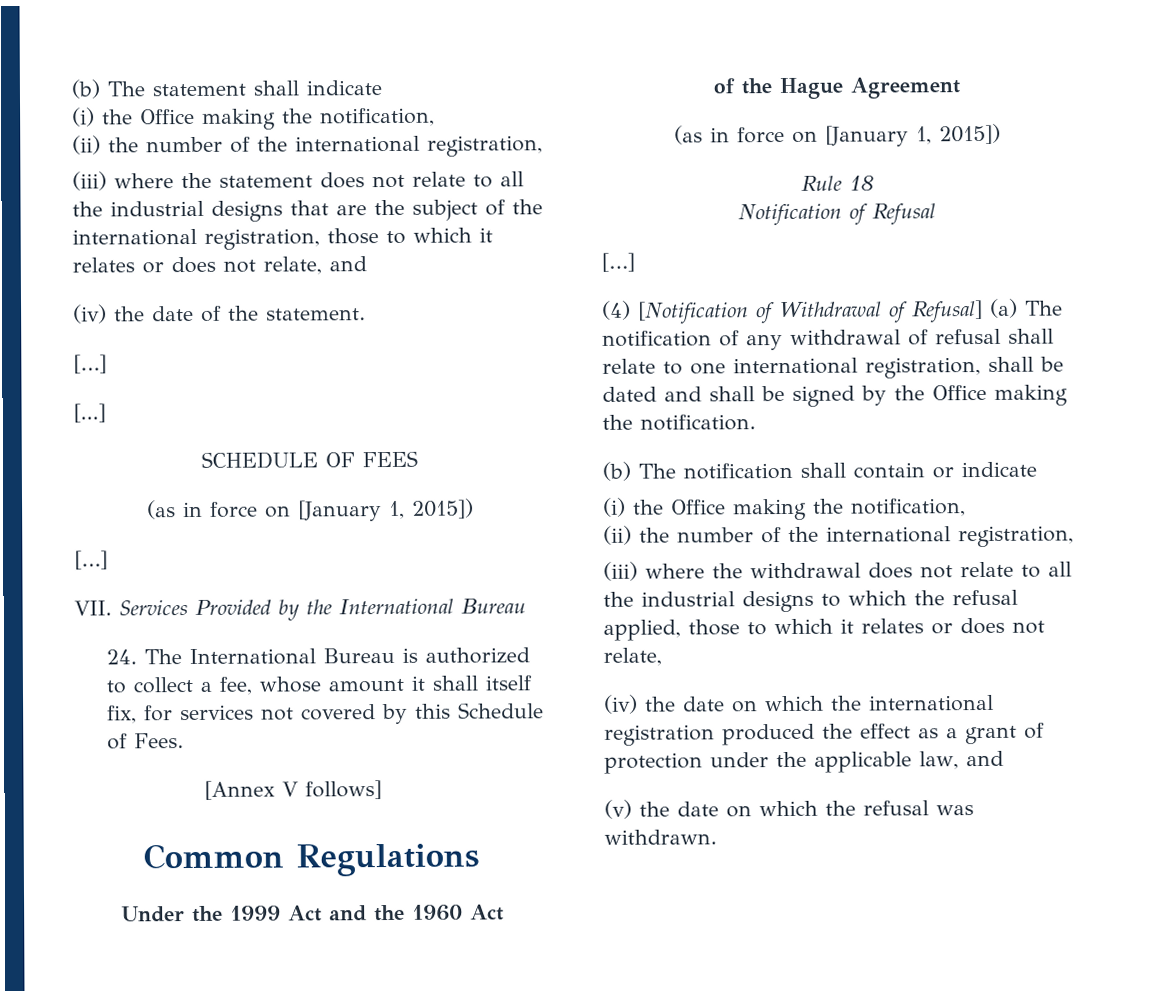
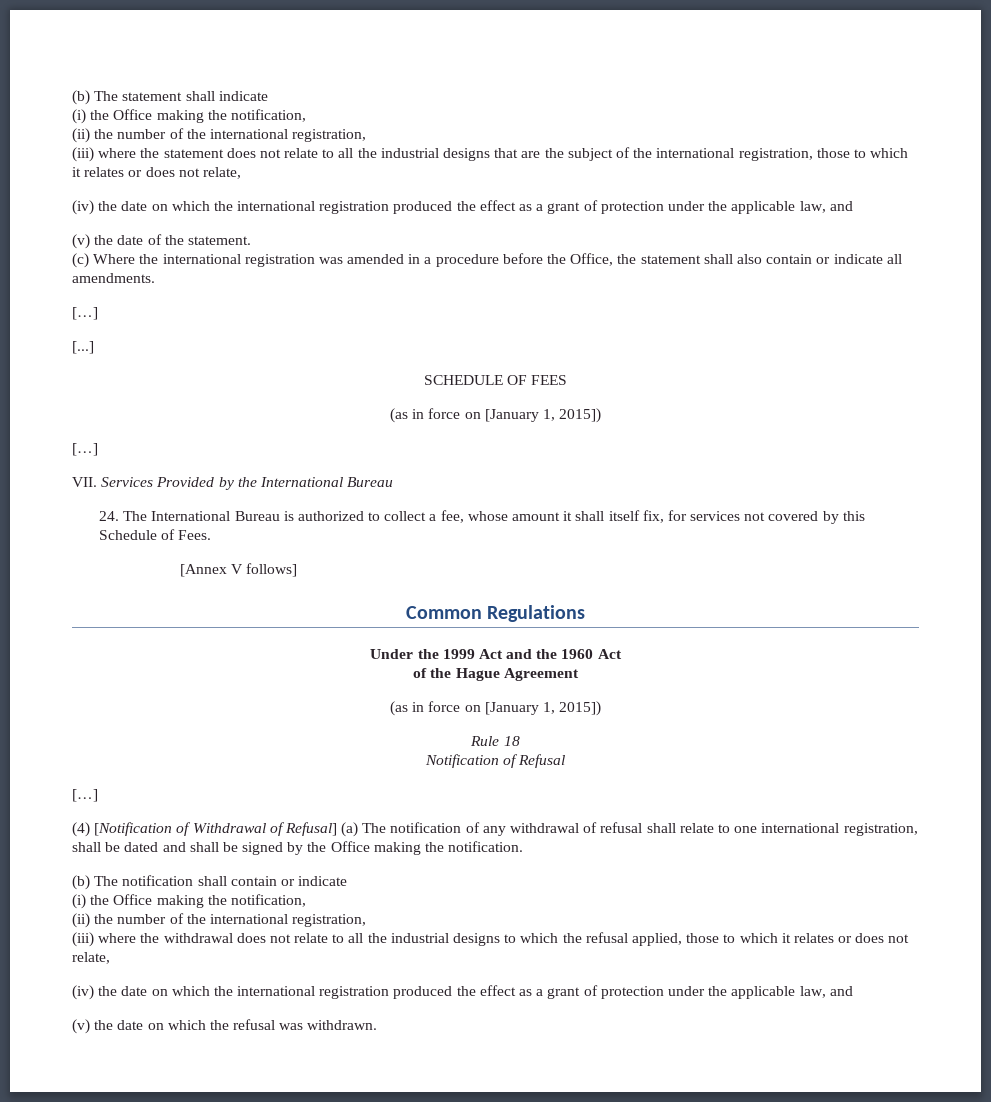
- (iii) where the statement does not relate to all the industrial designs that are the subject of the international registration, those to which it relates or does not relate, and
- (iv) the date of the statement.
+ (iii) where the statement does not relate to all the industrial designs that are the subject of the international registration, those to which it relates or does not relate,
+ (iv) the date on which the international registration produced the effect as a grant of protection under the applicable law, and
+ (v) the date of the statement.
+ (c) Where the international registration was amended in a procedure before the Office, the statement shall also contain or indicate all amendments.

